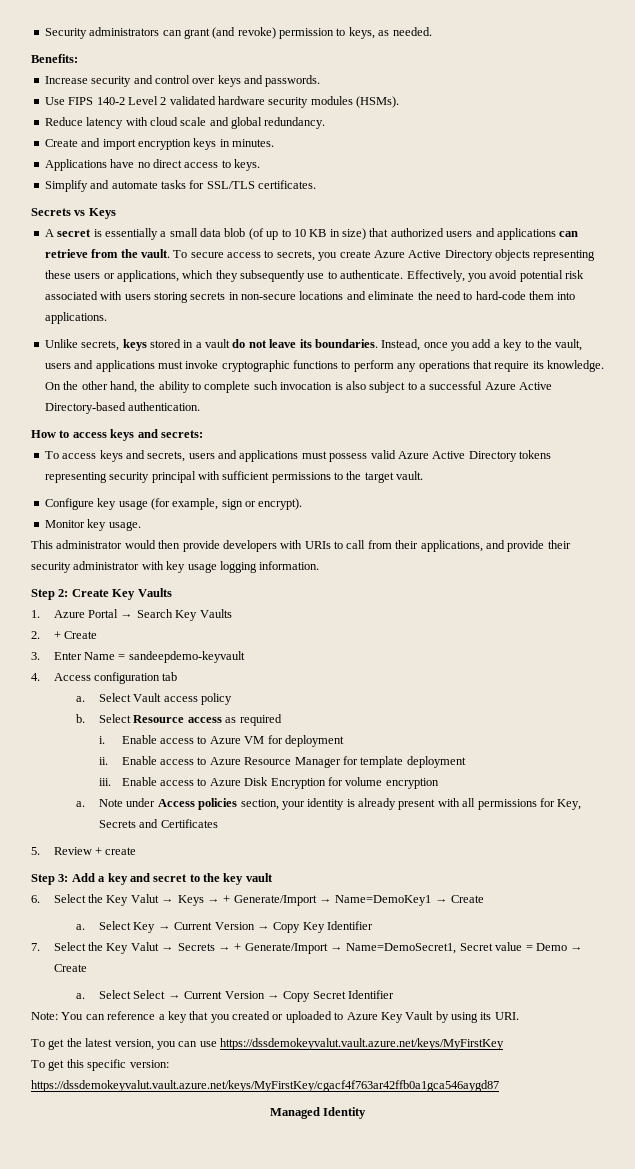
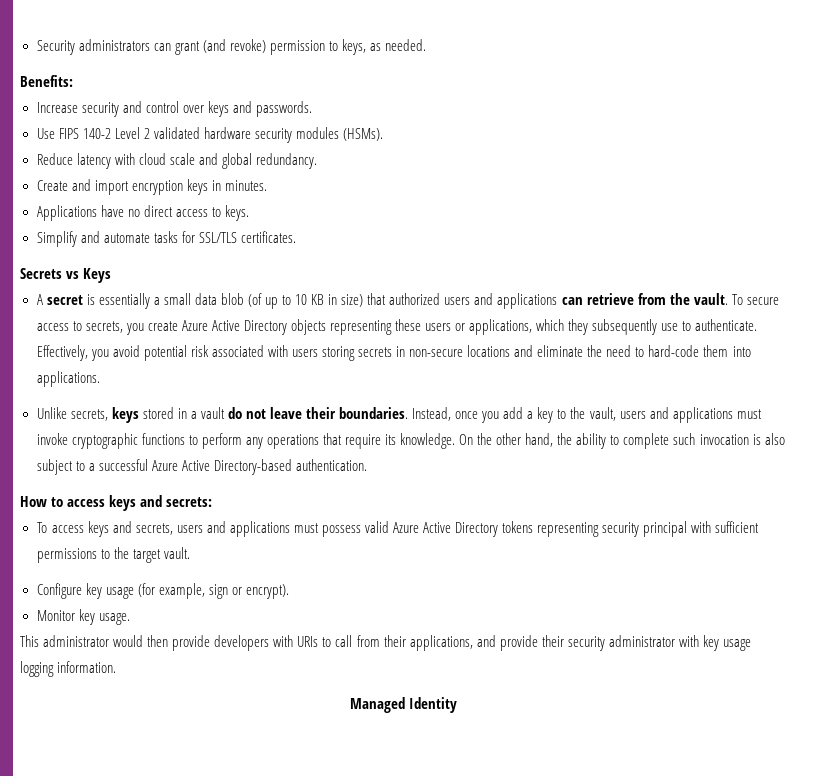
- Unlike secrets, keys stored in a vault do not leave its boundaries.
+ Unlike secrets, keys stored in a vault do not leave their boundaries.
- Step 2: Create Key Vaults
- 1. Azure Portal → Search Key Vaults
- 2. + Create
- 3. Enter Name = sandeepdemo-keyvault
- 4. Access configuration tab
- a. Select Vault access policy
- b. Select Resource access as required
- i. Enable access to Azure VM for deployment
- ii. Enable access to Azure Resource Manager for template deployment
- iii. Enable access to Azure Disk Encryption for volume encryption
- a. Note under Access policies section, your identity is already present with all permissions for Key, Secrets and Certificates
- 5. Review + create
- Step 3: Add a key and secret to the key vault
- 6. Select the Key Valut → Keys → + Generate/Import → Name=DemoKey1 → Create
- a. Select Key → Current Version → Copy Key Identifier
- 7. Select the Key Valut → Secrets → + Generate/Import → Name=DemoSecret1, Secret value = Demo → Create
- a. Select Select → Current Version → Copy Secret Identifier
- Note: You can reference a key that you created or uploaded to Azure Key Vault by using its URI.
- To get the latest version, you can use https://dssdemokeyvalut.vault.azure.net/keys/MyFirstKey
- To get this specific version: https://dssdemokeyvalut.vault.azure.net/keys/MyFirstKey/cgacf4f763ar42ffb0a1gca546aygd87

